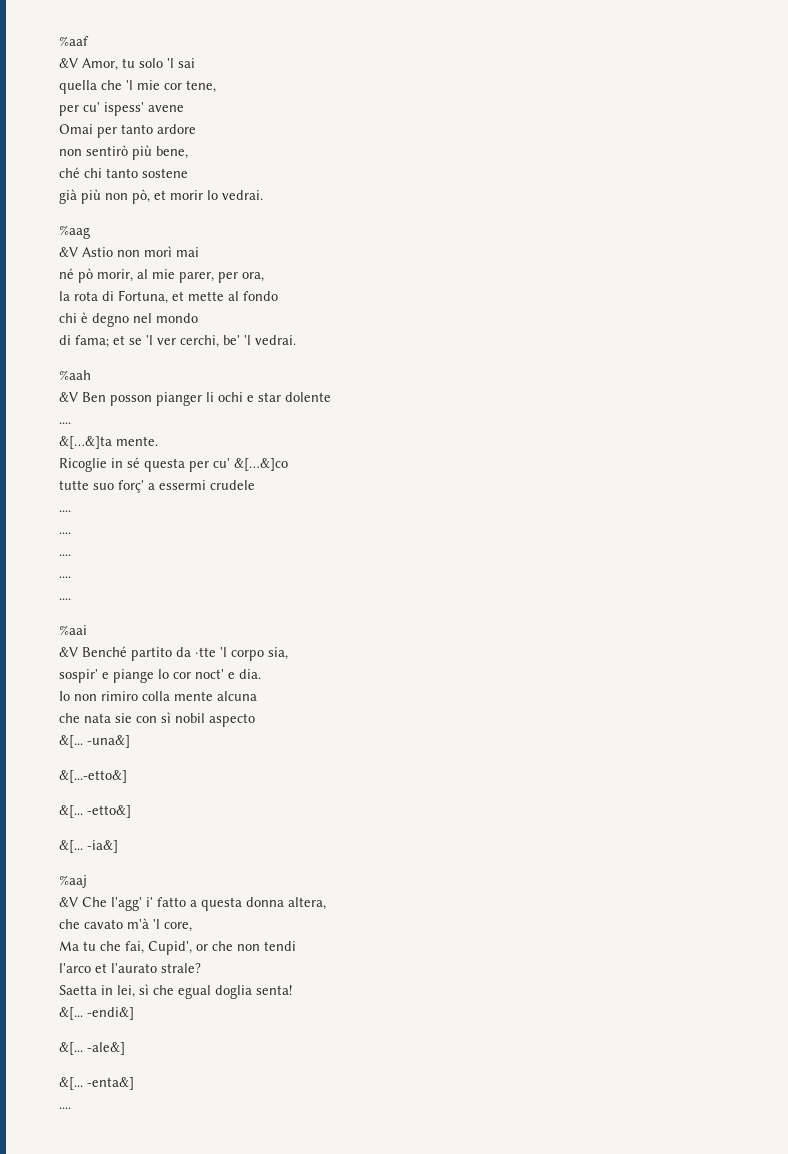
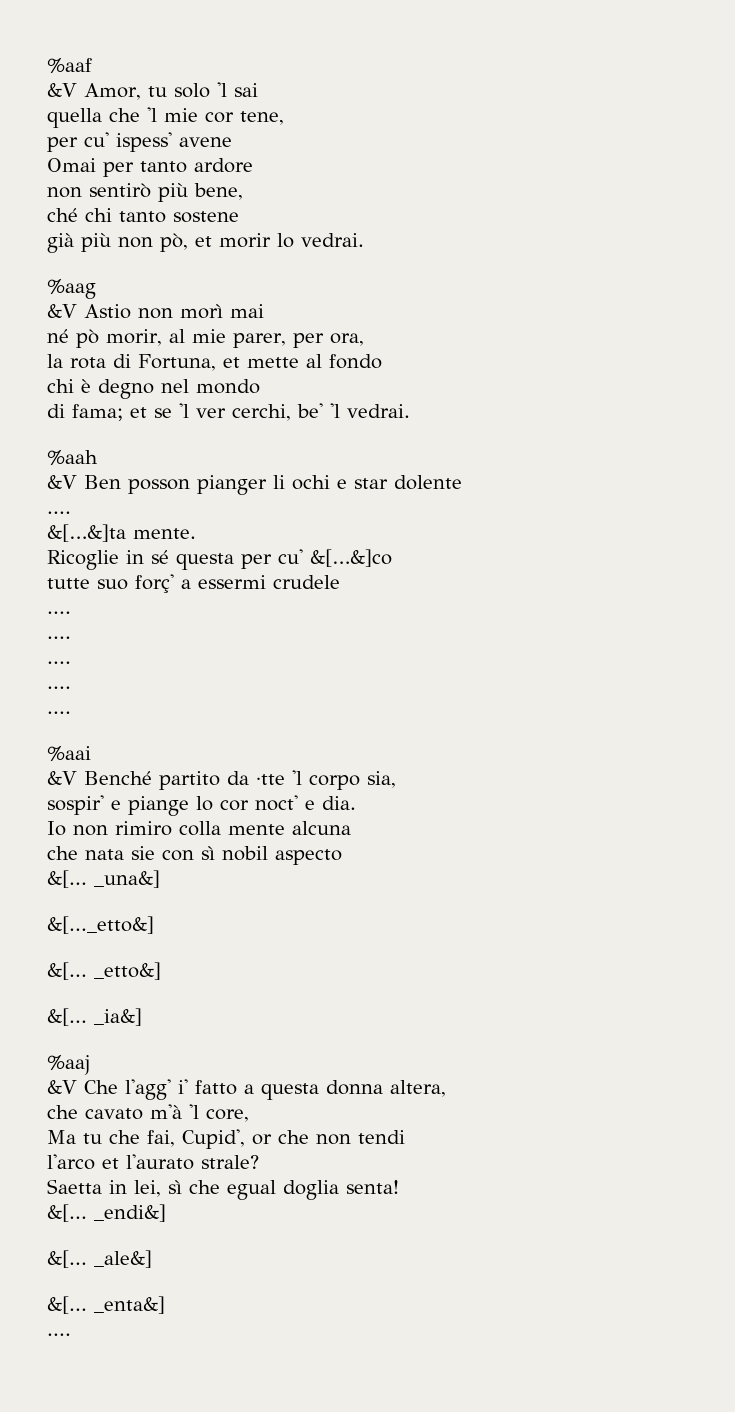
- -una&]
- &[...-etto&]
- &[... -etto&]
- &[... -ia&]
+ _una&]
+ &[..._etto&]
+ &[... _etto&]
+ &[... _ia&]
- -endi&]
- &[... -ale&]
- &[... -enta&]
+ _endi&]
+ &[... _ale&]
+ &[... _enta&]

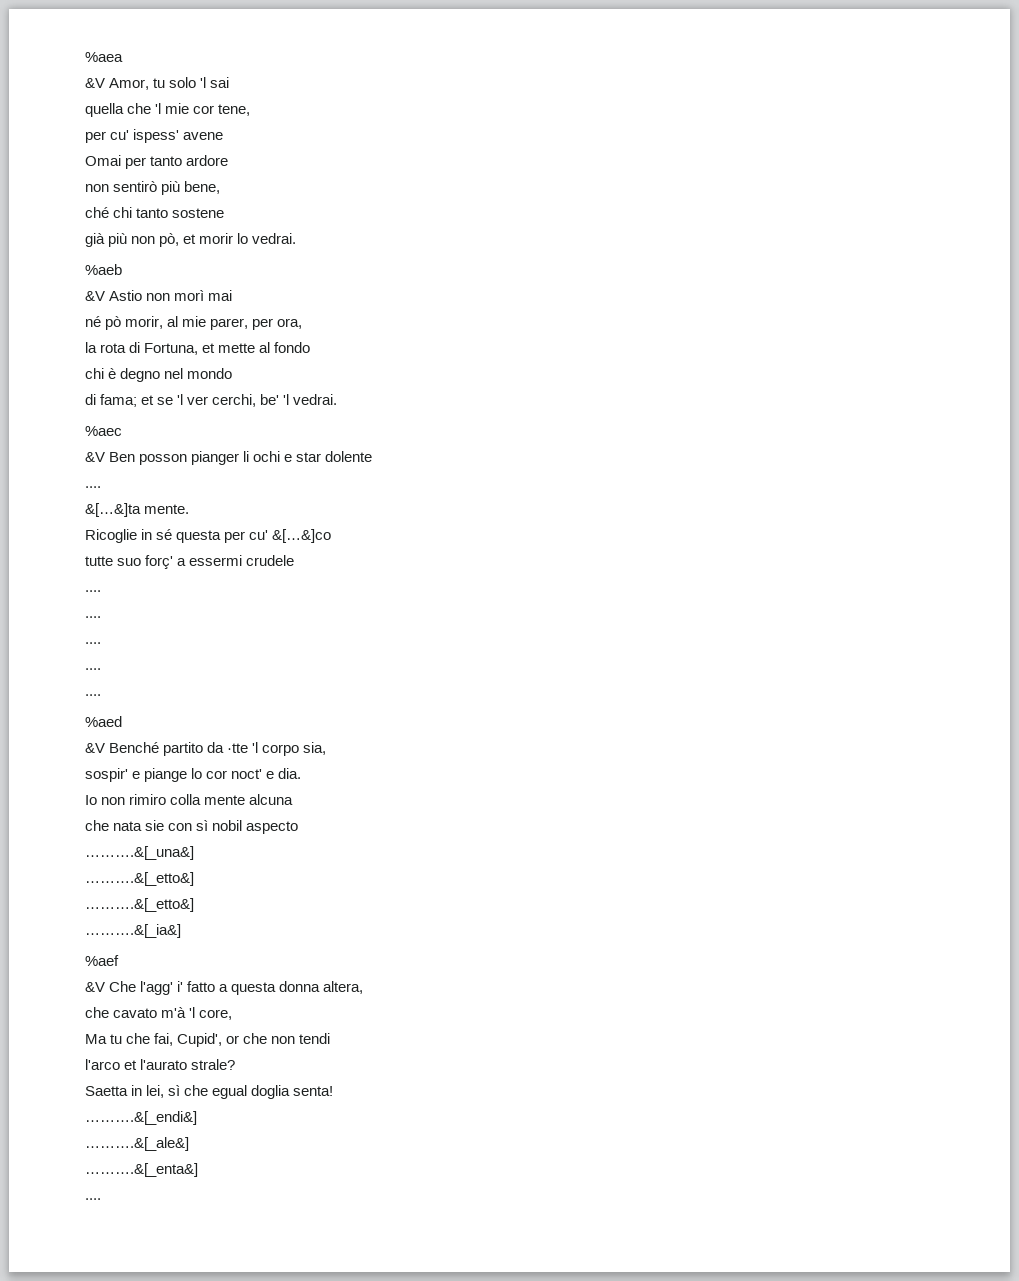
- %aaf
+ %aea
- %aag
+ %aeb
- %aah
+ %aec
- %aai
+ %aed
- &[... _una&]
- &[..._etto&]
- &[... _etto&]
- &[... _ia&]
- %aaj
+ ……….&[_una&]
+ ……….&[_etto&]
+ ……….&[_etto&]
+ ……….&[_ia&]
+ %aef
- &[... _endi&]
- &[... _ale&]
- &[... _enta&]
+ ……….&[_endi&]
+ ……….&[_ale&]
+ ……….&[_enta&]

